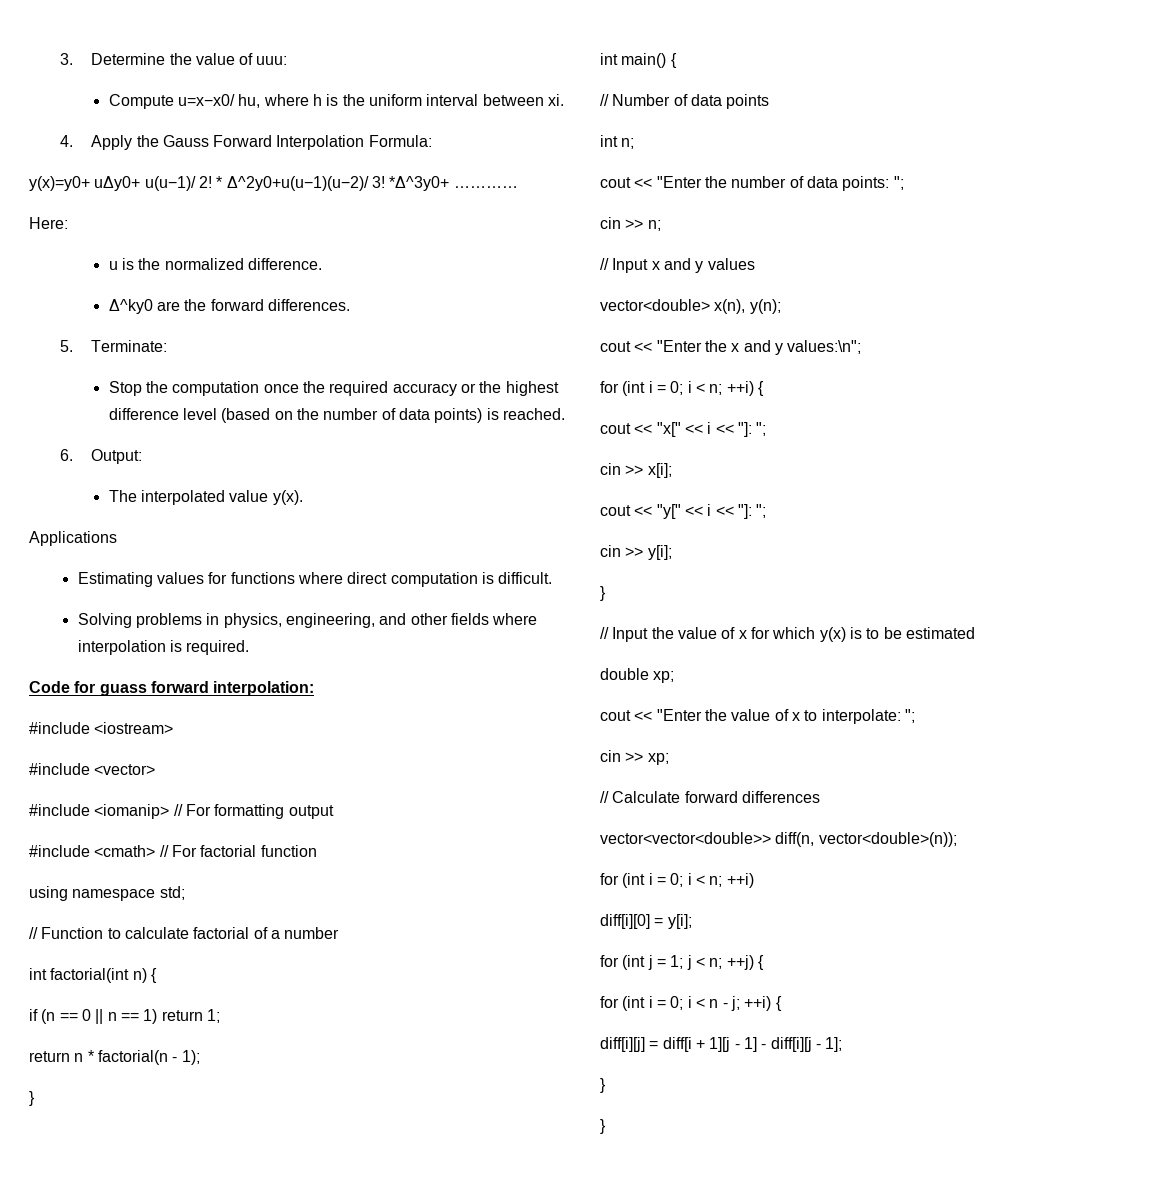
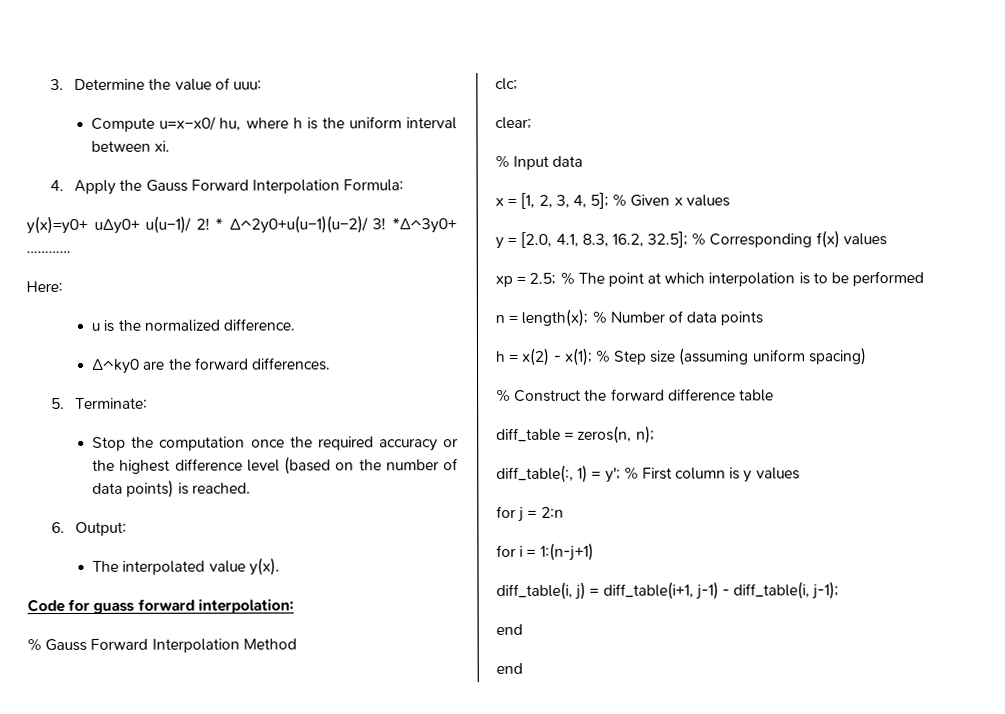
- Applications
- Estimating values for functions where direct computation is difficult.
- Solving problems in physics, engineering, and other fields where interpolation is required.
- #include <iostream>
- #include <vector>
- #include <iomanip> // For formatting output
- #include <cmath> // For factorial function
- using namespace std;
- // Function to calculate factorial of a number
- int factorial(int n) {
- if (n == 0 || n == 1) return 1;
- return n * factorial(n - 1);
- }
- int main() {
- // Number of data points
- int n;
- cout << "Enter the number of data points: ";
- cin >> n;
- // Input x and y values
- vector<double> x(n), y(n);
- cout << "Enter the x and y values:\n";
- for (int i = 0; i < n; ++i) {
- cout << "x[" << i << "]: ";
- cin >> x[i];
- cout << "y[" << i << "]: ";
- cin >> y[i];
- }
- // Input the value of x for which y(x) is to be estimated
- double xp;
- cout << "Enter the value of x to interpolate: ";
- cin >> xp;
- // Calculate forward differences
- vector<vector<double>> diff(n, vector<double>(n));
- for (int i = 0; i < n; ++i)
- diff[i][0] = y[i];
- for (int j = 1; j < n; ++j) {
- for (int i = 0; i < n - j; ++i) {
- diff[i][j] = diff[i + 1][j - 1] - diff[i][j - 1];
- }
- }
+ % Gauss Forward Interpolation Method
+ clc;
+ clear;
+ % Input data
+ x = [1, 2, 3, 4, 5]; % Given x values
+ y = [2.0, 4.1, 8.3, 16.2, 32.5]; % Corresponding f(x) values
+ xp = 2.5; % The point at which interpolation is to be performed
+ n = length(x); % Number of data points
+ h = x(2) - x(1); % Step size (assuming uniform spacing)
+ % Construct the forward difference table
+ diff_table = zeros(n, n);
+ diff_table(:, 1) = y'; % First column is y values
+ for j = 2:n
+ for i = 1:(n-j+1)
+ diff_table(i, j) = diff_table(i+1, j-1) - diff_table(i, j-1);
+ end
+ end

